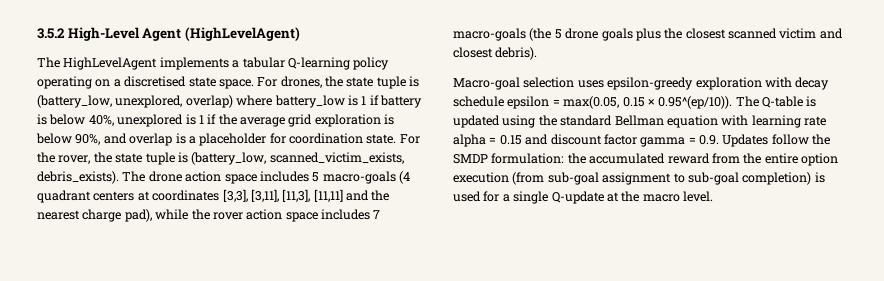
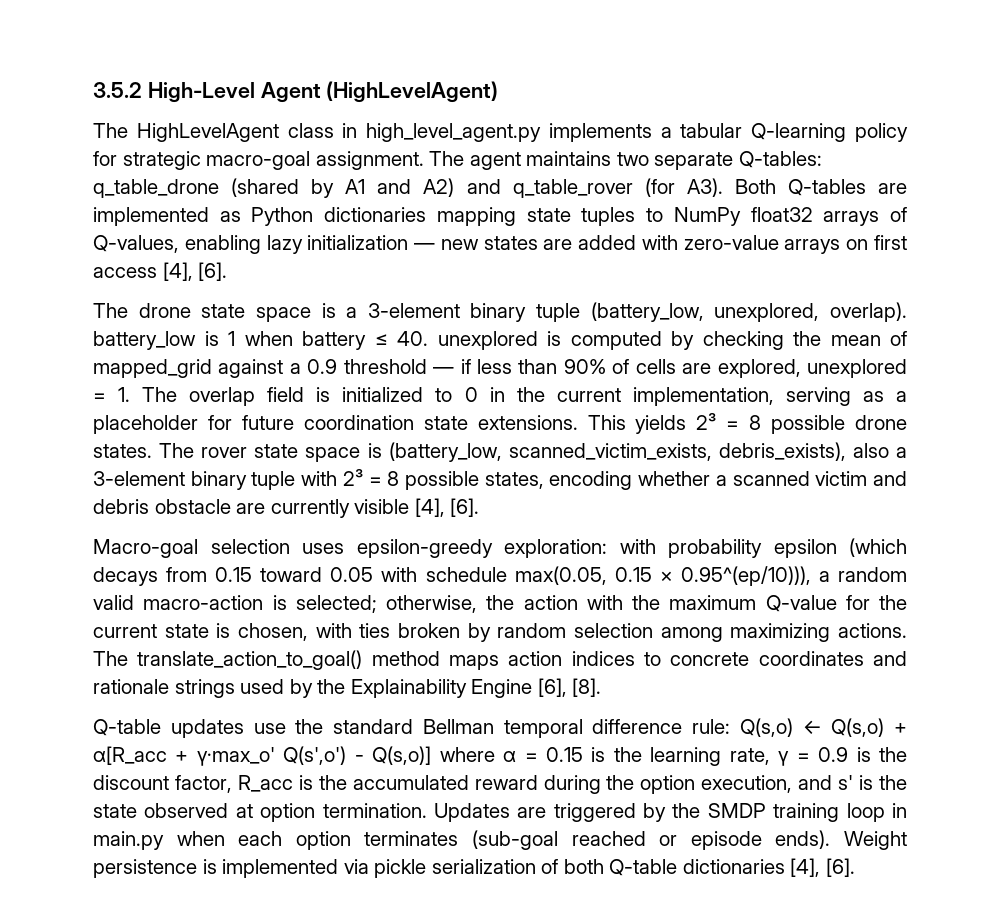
- The HighLevelAgent implements a tabular Q-learning policy operating on a discretised state space. For drones, the state tuple is (battery_low, unexplored, overlap) where battery_low is 1 if battery is below 40%, unexplored is 1 if the average grid exploration is below 90%, and overlap is a placeholder for coordination state. For the rover, the state tuple is (battery_low, scanned_victim_exists, debris_exists). The drone action space includes 5 macro-goals (4 quadrant centers at coordinates [3,3], [3,11], [11,3], [11,11] and the nearest charge pad), while the rover action space includes 7 macro-goals (the 5 drone goals plus the closest scanned victim and closest debris).
- Macro-goal selection uses epsilon-greedy exploration with decay schedule epsilon = max(0.05, 0.15 × 0.95^(ep/10)). The Q-table is updated using the standard Bellman equation with learning rate alpha = 0.15 and discount factor gamma = 0.9. Updates follow the SMDP formulation: the accumulated reward from the entire option execution (from sub-goal assignment to sub-goal completion) is used for a single Q-update at the macro level.
+ The HighLevelAgent class in high_level_agent.py implements a tabular Q-learning policy for strategic macro-goal assignment. The agent maintains two separate Q-tables: q_table_drone (shared by A1 and A2) and q_table_rover (for A3). Both Q-tables are implemented as Python dictionaries mapping state tuples to NumPy float32 arrays of Q-values, enabling lazy initialization — new states are added with zero-value arrays on first access [4], [6].
+ The drone state space is a 3-element binary tuple (battery_low, unexplored, overlap). battery_low is 1 when battery ≤ 40. unexplored is computed by checking the mean of mapped_grid against a 0.9 threshold — if less than 90% of cells are explored, unexplored = 1. The overlap field is initialized to 0 in the current implementation, serving as a placeholder for future coordination state extensions. This yields 2³ = 8 possible drone states. The rover state space is (battery_low, scanned_victim_exists, debris_exists), also a 3-element binary tuple with 2³ = 8 possible states, encoding whether a scanned victim and debris obstacle are currently visible [4], [6].
+ Macro-goal selection uses epsilon-greedy exploration: with probability epsilon (which decays from 0.15 toward 0.05 with schedule max(0.05, 0.15 × 0.95^(ep/10))), a random valid macro-action is selected; otherwise, the action with the maximum Q-value for the current state is chosen, with ties broken by random selection among maximizing actions. The translate_action_to_goal() method maps action indices to concrete coordinates and rationale strings used by the Explainability Engine [6], [8].
+ Q-table updates use the standard Bellman temporal difference rule: Q(s,o) ← Q(s,o) + α[R_acc + γ·max_o' Q(s',o') - Q(s,o)] where α = 0.15 is the learning rate, γ = 0.9 is the discount factor, R_acc is the accumulated reward during the option execution, and s' is the state observed at option termination. Updates are triggered by the SMDP training loop in main.py when each option terminates (sub-goal reached or episode ends). Weight persistence is implemented via pickle serialization of both Q-table dictionaries [4], [6].

